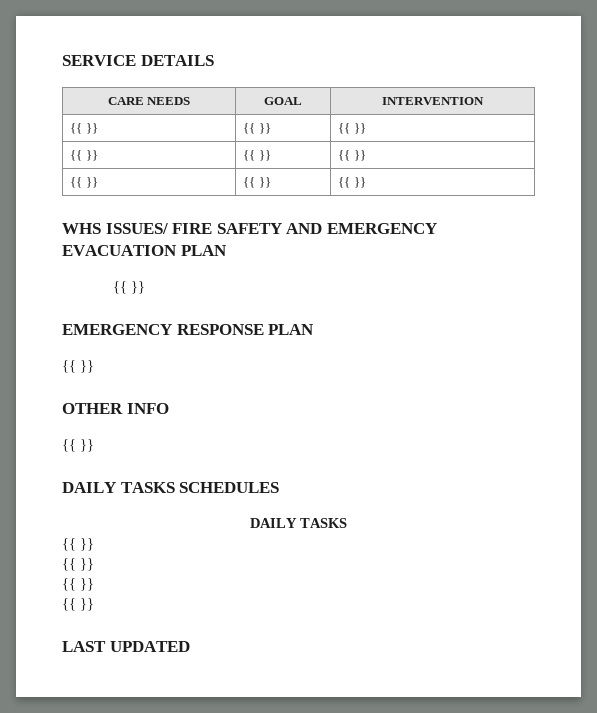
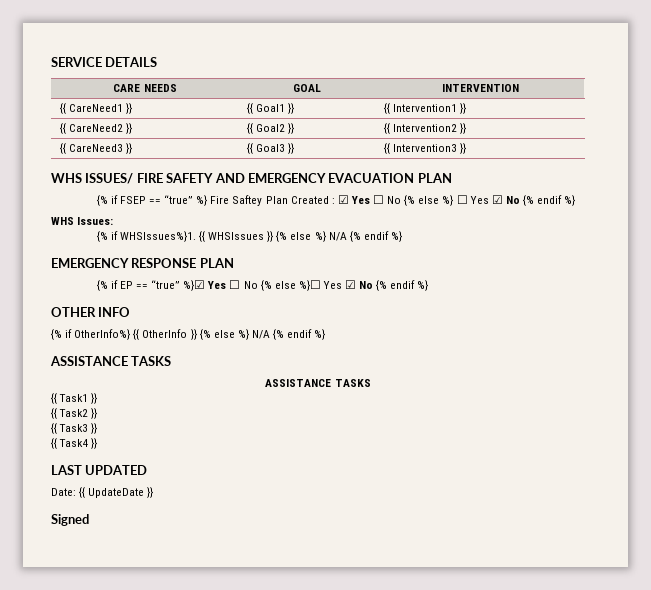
  CARE NEEDS | GOAL | INTERVENTION
- {{ }} | {{ }} | {{ }}
- {{ }} | {{ }} | {{ }}
- {{ }} | {{ }} | {{ }}
+ {{ CareNeed1 }} | {{ Goal1 }} | {{ Intervention1 }}
+ {{ CareNeed2 }} | {{ Goal2 }} | {{ Intervention2 }}
+ {{ CareNeed3 }} | {{ Goal3 }} | {{ Intervention3 }}
  WHS ISSUES/ FIRE SAFETY AND EMERGENCY EVACUATION PLAN
- {{ }}
+ {% if FSEP == “true” %} Fire Saftey Plan Created : ☑ Yes ☐ No {% else %} ☐ Yes ☑ No {% endif %}
+ WHS Issues:
+ {% if WHSIssues%}1. {{ WHSIssues }} {% else %} N/A {% endif %}
  EMERGENCY RESPONSE PLAN
- {{ }}
+ {% if EP == “true” %}☑ Yes ☐ No {% else %}☐ Yes ☑ No {% endif %}
  OTHER INFO
- {{ }}
- DAILY TASKS SCHEDULES
- DAILY TASKS
- {{ }}
- {{ }}
- {{ }}
- {{ }}
+ {% if OtherInfo%} {{ OtherInfo }} {% else %} N/A {% endif %}
+ ASSISTANCE TASKS
+ ASSISTANCE TASKS
+ {{ Task1 }}
+ {{ Task2 }}
+ {{ Task3 }}
+ {{ Task4 }}
+ Date: {{ UpdateDate }}
+ Signed

